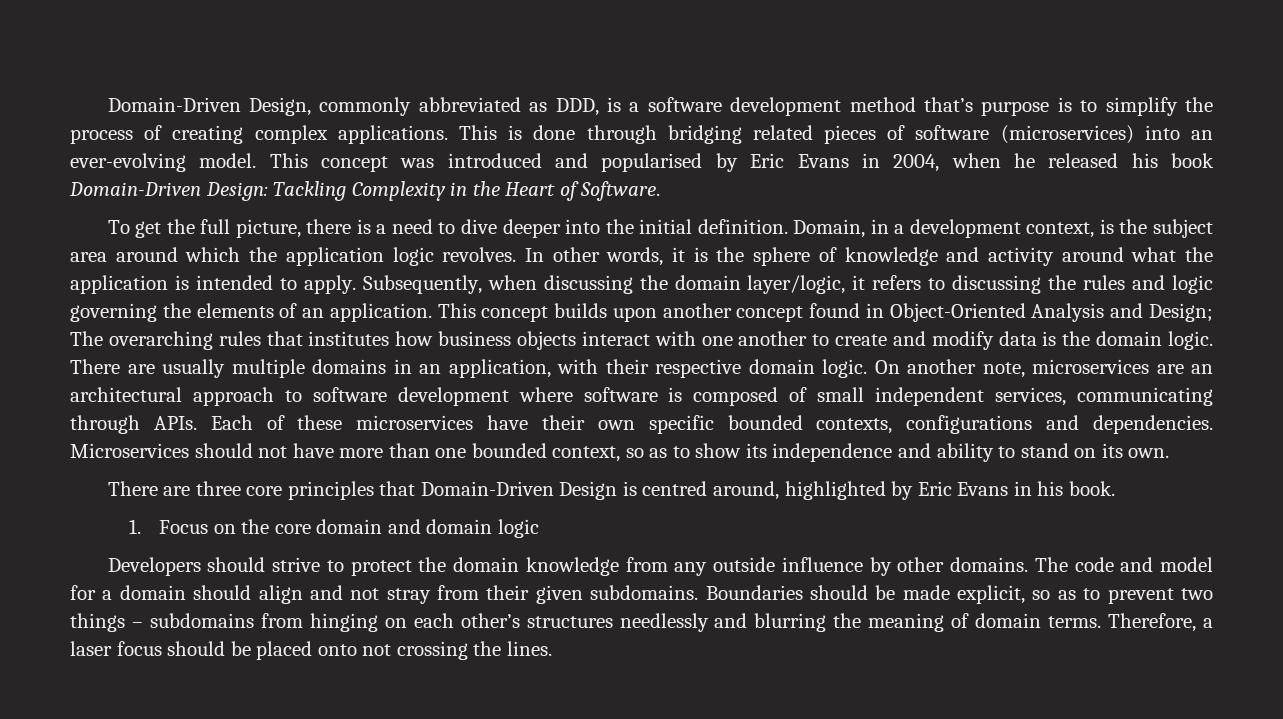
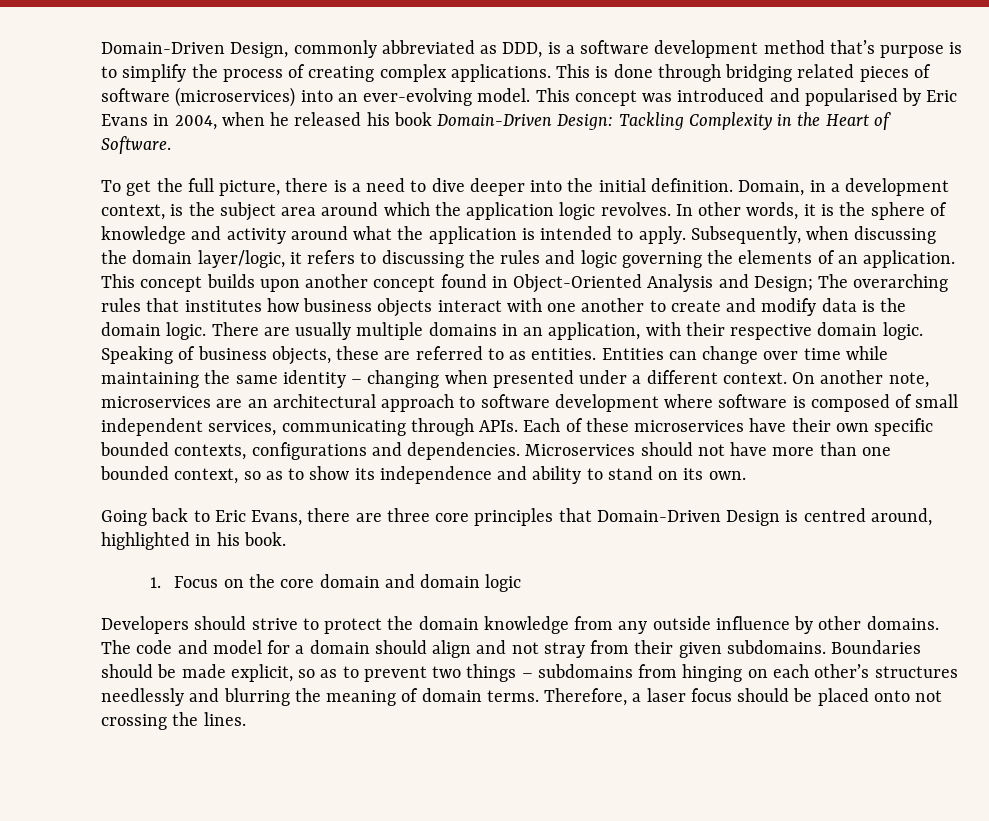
+ Speaking of business objects, these are referred to as entities. Entities can change over time while maintaining the same identity – changing when presented under a different context.
- There are three core principles that Domain-Driven Design is centred around, highlighted by Eric Evans in his book.
+ Going back to Eric Evans, there are three core principles that Domain-Driven Design is centred around, highlighted in his book.

